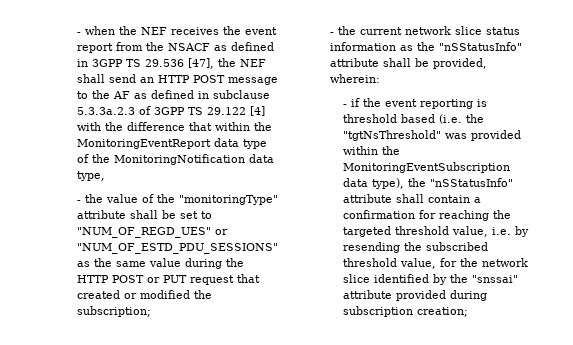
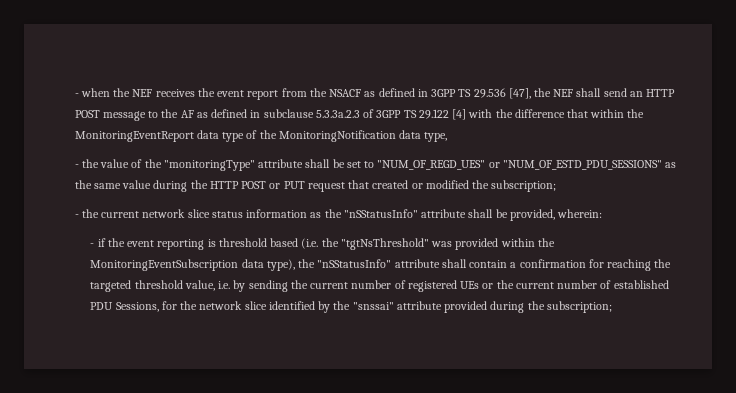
- - if the event reporting is threshold based (i.e. the "tgtNsThreshold" was provided within the MonitoringEventSubscription data type), the "nSStatusInfo" attribute shall contain a confirmation for reaching the targeted threshold value, i.e. by resending the subscribed threshold value, for the network slice identified by the "snssai" attribute provided during subscription creation;
+ - if the event reporting is threshold based (i.e. the "tgtNsThreshold" was provided within the MonitoringEventSubscription data type), the "nSStatusInfo" attribute shall contain a confirmation for reaching the targeted threshold value, i.e. by sending the current number of registered UEs or the current number of established PDU Sessions, for the network slice identified by the "snssai" attribute provided during the subscription;

